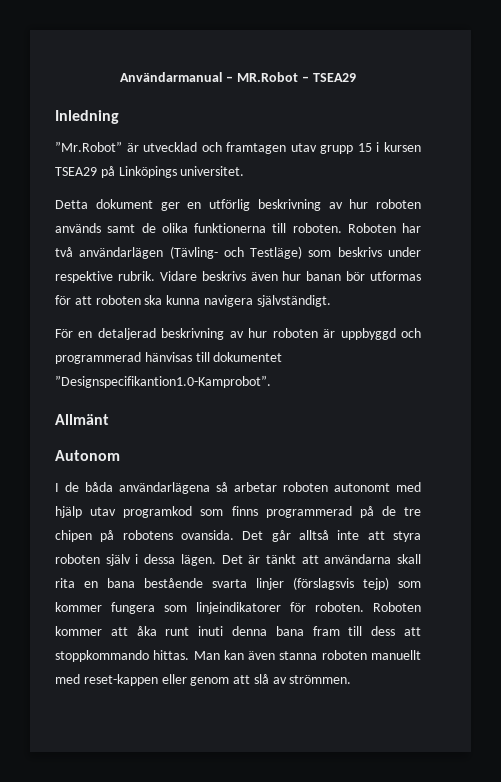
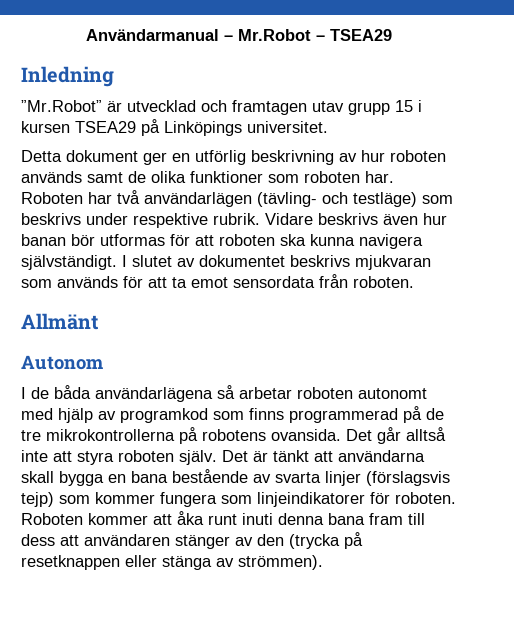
- Användarmanual – MR.Robot – TSEA29
+ Användarmanual – Mr.Robot – TSEA29
- Detta dokument ger en utförlig beskrivning av hur roboten används samt de olika funktionerna till roboten.
+ Detta dokument ger en utförlig beskrivning av hur roboten används samt de olika funktioner som roboten har.
- Roboten har två användarlägen (Tävling- och Testläge) som beskrivs under respektive rubrik.
+ Roboten har två användarlägen (tävling- och testläge) som beskrivs under respektive rubrik.
- Vidare beskrivs även hur banan bör utformas för att roboten ska kunna navigera självständigt.
- För en detaljerad beskrivning av hur roboten är uppbyggd och programmerad hänvisas till dokumentet ”Designspecifikantion1.0-Kamprobot”.
+ Vidare beskrivs även hur banan bör utformas för att roboten ska kunna navigera självständigt. I slutet av dokumentet beskrivs mjukvaran som används för att ta emot sensordata från roboten.
- I de båda användarlägena så arbetar roboten autonomt med hjälp utav programkod som finns programmerad på de tre chipen på robotens ovansida.
+ I de båda användarlägena så arbetar roboten autonomt med hjälp av programkod som finns programmerad på de tre mikrokontrollerna på robotens ovansida.
- Det går alltså inte att styra roboten själv i dessa lägen.
+ Det går alltså inte att styra roboten själv.
- Det är tänkt att användarna skall rita en bana bestående svarta linjer (förslagsvis tejp) som kommer fungera som linjeindikatorer för roboten.
+ Det är tänkt att användarna skall bygga en bana bestående av svarta linjer (förslagsvis tejp) som kommer fungera som linjeindikatorer för roboten.
- Roboten kommer att åka runt inuti denna bana fram till dess att stoppkommando hittas. Man kan även stanna roboten manuellt med reset-kappen eller genom att slå av strömmen.
+ Roboten kommer att åka runt inuti denna bana fram till dess att användaren stänger av den (trycka på resetknappen eller stänga av strömmen).

